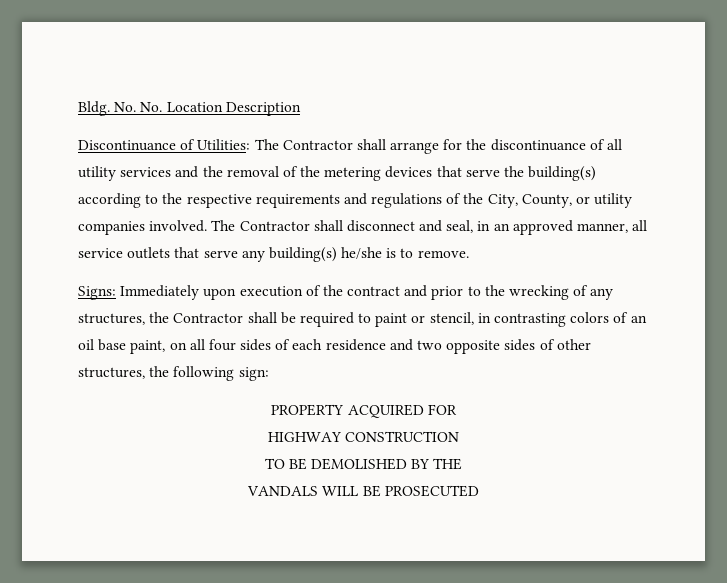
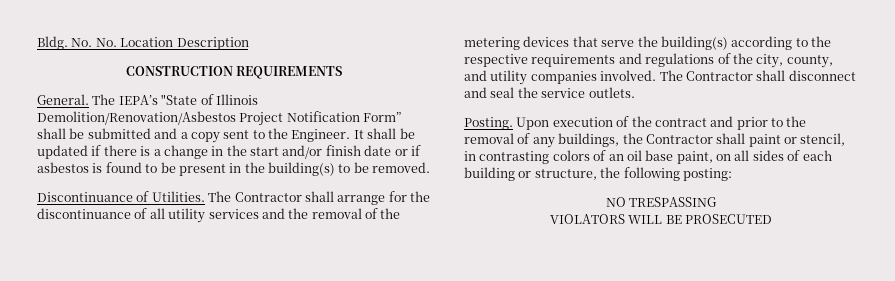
+ CONSTRUCTION REQUIREMENTS
+ General. The IEPA’s "State of Illinois Demolition/Renovation/Asbestos Project Notification Form” shall be submitted and a copy sent to the Engineer. It shall be updated if there is a change in the start and/or finish date or if asbestos is found to be present in the building(s) to be removed.
- Discontinuance of Utilities: The Contractor shall arrange for the discontinuance of all utility services and the removal of the metering devices that serve the building(s) according to the respective requirements and regulations of the City, County, or utility companies involved.
+ Discontinuance of Utilities. The Contractor shall arrange for the discontinuance of all utility services and the removal of the metering devices that serve the building(s) according to the respective requirements and regulations of the city, county, and utility companies involved.
- The Contractor shall disconnect and seal, in an approved manner, all service outlets that serve any building(s) he/she is to remove.
- Signs: Immediately upon execution of the contract and prior to the wrecking of any structures, the Contractor shall be required to paint or stencil, in contrasting colors of an oil base paint, on all four sides of each residence and two opposite sides of other structures, the following sign:
- PROPERTY ACQUIRED FOR
- HIGHWAY CONSTRUCTION
- TO BE DEMOLISHED BY THE
- VANDALS WILL BE PROSECUTED
+ The Contractor shall disconnect and seal the service outlets.
+ Posting. Upon execution of the contract and prior to the removal of any buildings, the Contractor shall paint or stencil, in contrasting colors of an oil base paint, on all sides of each building or structure, the following posting:
+ NO TRESPASSING
+ VIOLATORS WILL BE PROSECUTED

